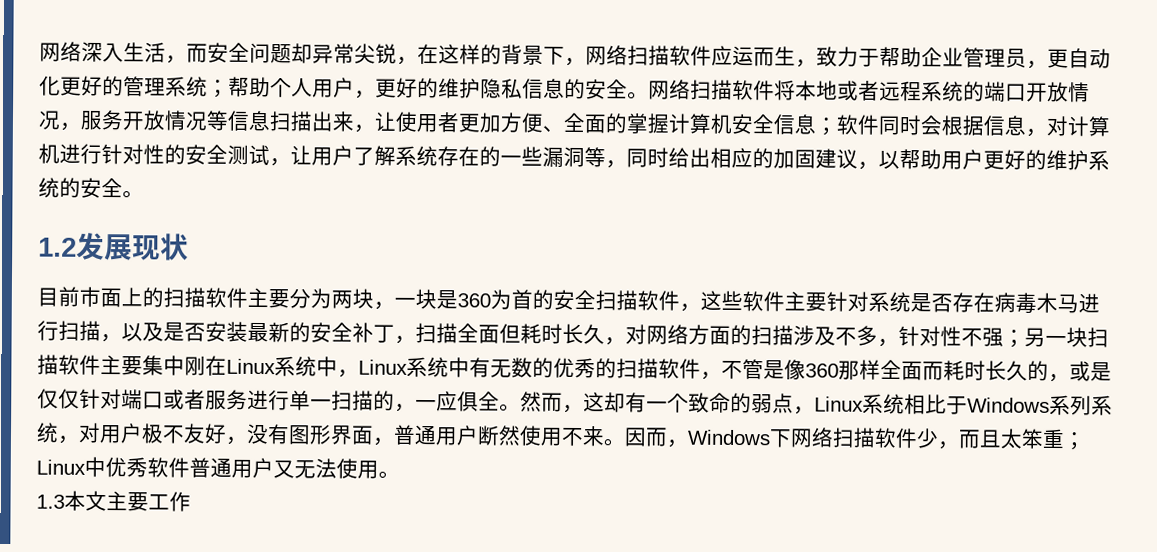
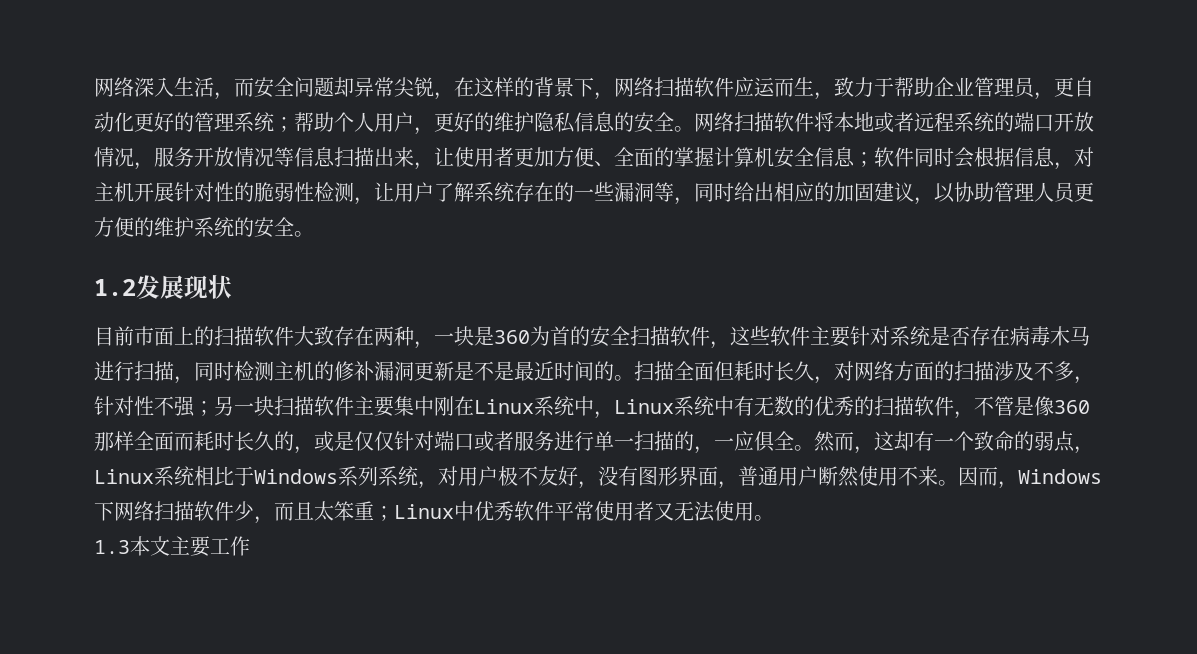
- 网络扫描软件将本地或者远程系统的端口开放情况，服务开放情况等信息扫描出来，让使用者更加方便、全面的掌握计算机安全信息；软件同时会根据信息，对计算机进行针对性的安全测试，让用户了解系统存在的一些漏洞等，同时给出相应的加固建议，以帮助用户更好的维护系统的安全。
+ 网络扫描软件将本地或者远程系统的端口开放情况，服务开放情况等信息扫描出来，让使用者更加方便、全面的掌握计算机安全信息；软件同时会根据信息，对主机开展针对性的脆弱性检测，让用户了解系统存在的一些漏洞等，同时给出相应的加固建议，以协助管理人员更方便的维护系统的安全。
- 目前市面上的扫描软件主要分为两块，一块是360为首的安全扫描软件，这些软件主要针对系统是否存在病毒木马进行扫描，以及是否安装最新的安全补丁，扫描全面但耗时长久，对网络方面的扫描涉及不多，针对性不强；
+ 目前市面上的扫描软件大致存在两种，一块是360为首的安全扫描软件，这些软件主要针对系统是否存在病毒木马进行扫描，同时检测主机的修补漏洞更新是不是最近时间的。扫描全面但耗时长久，对网络方面的扫描涉及不多，针对性不强；
- 因而，Windows下网络扫描软件少，而且太笨重；Linux中优秀软件普通用户又无法使用。
+ 因而，Windows下网络扫描软件少，而且太笨重；Linux中优秀软件平常使用者又无法使用。

